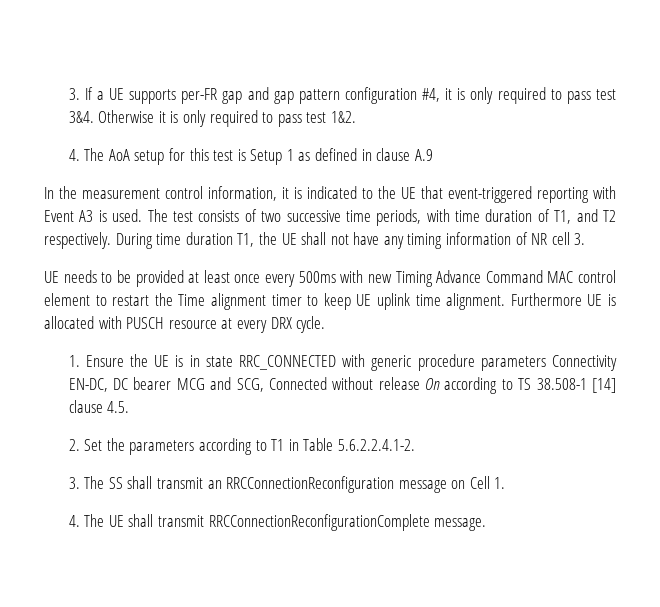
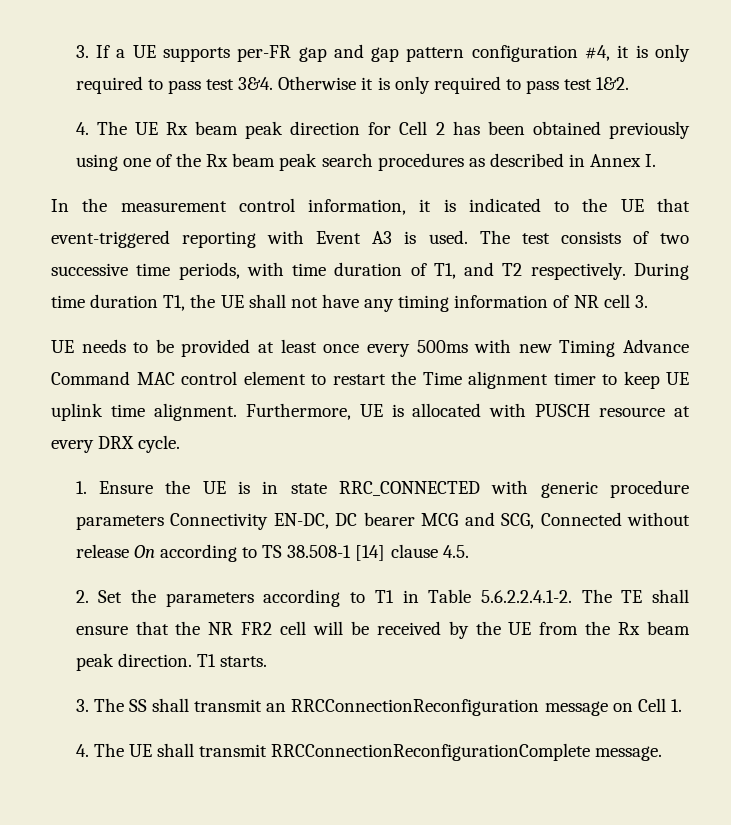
- 4. The AoA setup for this test is Setup 1 as defined in clause A.9
+ 4. The UE Rx beam peak direction for Cell 2 has been obtained previously using one of the Rx beam peak search procedures as described in Annex I.
- Furthermore UE is allocated with PUSCH resource at every DRX cycle.
+ Furthermore, UE is allocated with PUSCH resource at every DRX cycle.
- 2. Set the parameters according to T1 in Table 5.6.2.2.4.1-2.
+ 2. Set the parameters according to T1 in Table 5.6.2.2.4.1-2. The TE shall ensure that the NR FR2 cell will be received by the UE from the Rx beam peak direction. T1 starts.

